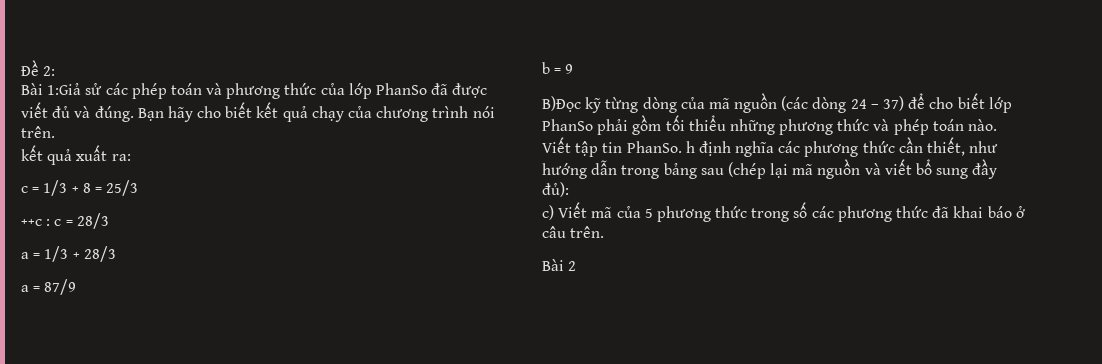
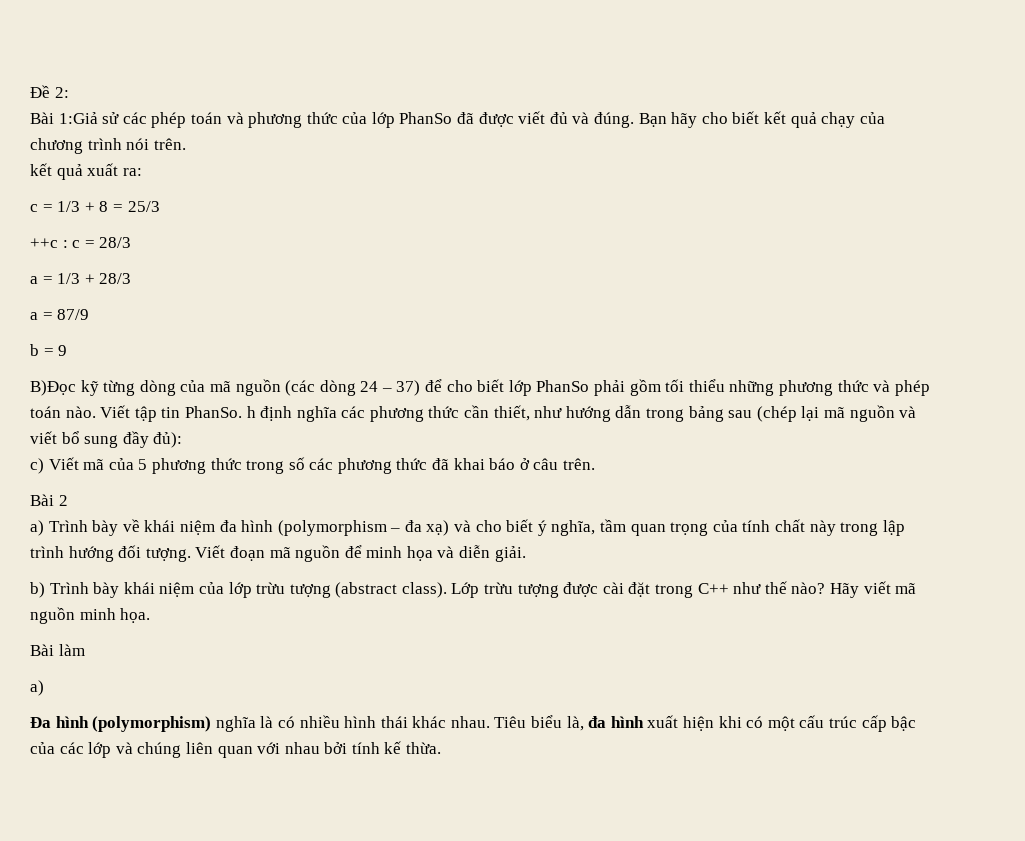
+ a) Trình bày về khái niệm đa hình (polymorphism – đa xạ) và cho biết ý nghĩa, tầm quan trọng của tính chất này trong lập trình hướng đối tượng. Viết đoạn mã nguồn để minh họa và diễn giải.
+ b) Trình bày khái niệm của lớp trừu tượng (abstract class). Lớp trừu tượng được cài đặt trong C++ như thế nào? Hãy viết mã nguồn minh họa.
+ Bài làm
+ a)
+ Đa hình (polymorphism) nghĩa là có nhiều hình thái khác nhau. Tiêu biểu là, đa hình xuất hiện khi có một cấu trúc cấp bậc của các lớp và chúng liên quan với nhau bởi tính kế thừa.

